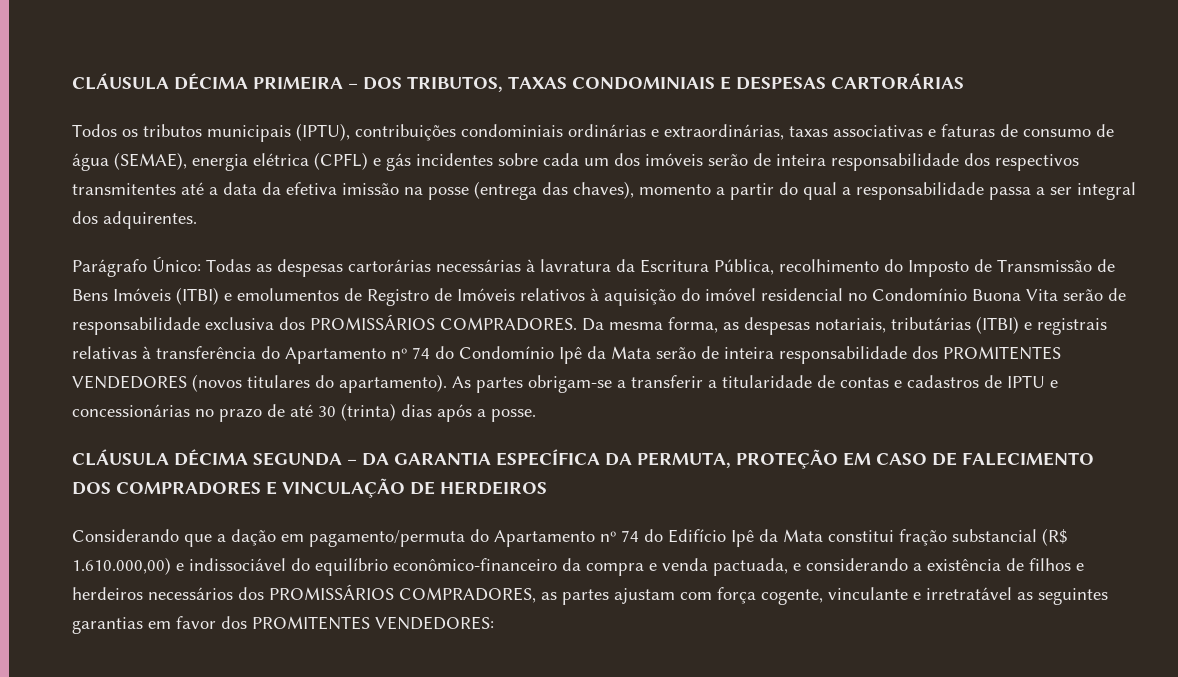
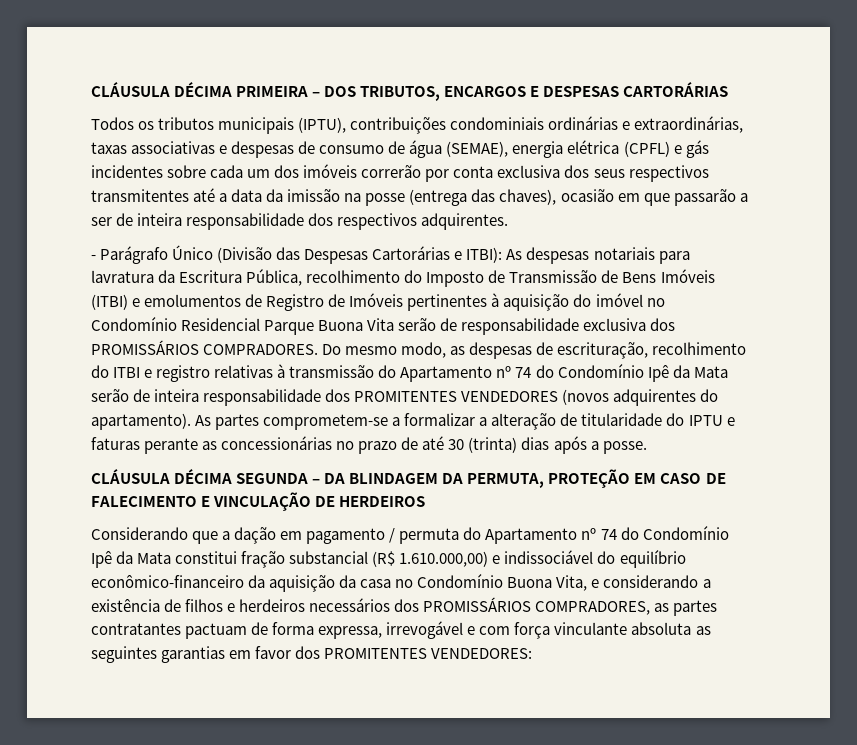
- CLÁUSULA DÉCIMA PRIMEIRA – DOS TRIBUTOS, TAXAS CONDOMINIAIS E DESPESAS CARTORÁRIAS
+ CLÁUSULA DÉCIMA PRIMEIRA – DOS TRIBUTOS, ENCARGOS E DESPESAS CARTORÁRIAS
- Todos os tributos municipais (IPTU), contribuições condominiais ordinárias e extraordinárias, taxas associativas e faturas de consumo de água (SEMAE), energia elétrica (CPFL) e gás incidentes sobre cada um dos imóveis serão de inteira responsabilidade dos respectivos transmitentes até a data da efetiva imissão na posse (entrega das chaves), momento a partir do qual a responsabilidade passa a ser integral dos adquirentes.
- Parágrafo Único: Todas as despesas cartorárias necessárias à lavratura da Escritura Pública, recolhimento do Imposto de Transmissão de Bens Imóveis (ITBI) e emolumentos de Registro de Imóveis relativos à aquisição do imóvel residencial no Condomínio Buona Vita serão de responsabilidade exclusiva dos PROMISSÁRIOS COMPRADORES.
+ Todos os tributos municipais (IPTU), contribuições condominiais ordinárias e extraordinárias, taxas associativas e despesas de consumo de água (SEMAE), energia elétrica (CPFL) e gás incidentes sobre cada um dos imóveis correrão por conta exclusiva dos seus respectivos transmitentes até a data da imissão na posse (entrega das chaves), ocasião em que passarão a ser de inteira responsabilidade dos respectivos adquirentes.
+ - Parágrafo Único (Divisão das Despesas Cartorárias e ITBI): As despesas notariais para lavratura da Escritura Pública, recolhimento do Imposto de Transmissão de Bens Imóveis (ITBI) e emolumentos de Registro de Imóveis pertinentes à aquisição do imóvel no Condomínio Residencial Parque Buona Vita serão de responsabilidade exclusiva dos PROMISSÁRIOS COMPRADORES.
- Da mesma forma, as despesas notariais, tributárias (ITBI) e registrais relativas à transferência do Apartamento nº 74 do Condomínio Ipê da Mata serão de inteira responsabilidade dos PROMITENTES VENDEDORES (novos titulares do apartamento).
+ Do mesmo modo, as despesas de escrituração, recolhimento do ITBI e registro relativas à transmissão do Apartamento nº 74 do Condomínio Ipê da Mata serão de inteira responsabilidade dos PROMITENTES VENDEDORES (novos adquirentes do apartamento).
- As partes obrigam-se a transferir a titularidade de contas e cadastros de IPTU e concessionárias no prazo de até 30 (trinta) dias após a posse.
+ As partes comprometem-se a formalizar a alteração de titularidade do IPTU e faturas perante as concessionárias no prazo de até 30 (trinta) dias após a posse.
- CLÁUSULA DÉCIMA SEGUNDA – DA GARANTIA ESPECÍFICA DA PERMUTA, PROTEÇÃO EM CASO DE FALECIMENTO DOS COMPRADORES E VINCULAÇÃO DE HERDEIROS
+ CLÁUSULA DÉCIMA SEGUNDA – DA BLINDAGEM DA PERMUTA, PROTEÇÃO EM CASO DE FALECIMENTO E VINCULAÇÃO DE HERDEIROS
- Considerando que a dação em pagamento/permuta do Apartamento nº 74 do Edifício Ipê da Mata constitui fração substancial (R$ 1.610.000,00) e indissociável do equilíbrio econômico-financeiro da compra e venda pactuada, e considerando a existência de filhos e herdeiros necessários dos PROMISSÁRIOS COMPRADORES, as partes ajustam com força cogente, vinculante e irretratável as seguintes garantias em favor dos PROMITENTES VENDEDORES:
+ Considerando que a dação em pagamento / permuta do Apartamento nº 74 do Condomínio Ipê da Mata constitui fração substancial (R$ 1.610.000,00) e indissociável do equilíbrio econômico-financeiro da aquisição da casa no Condomínio Buona Vita, e considerando a existência de filhos e herdeiros necessários dos PROMISSÁRIOS COMPRADORES, as partes contratantes pactuam de forma expressa, irrevogável e com força vinculante absoluta as seguintes garantias em favor dos PROMITENTES VENDEDORES:

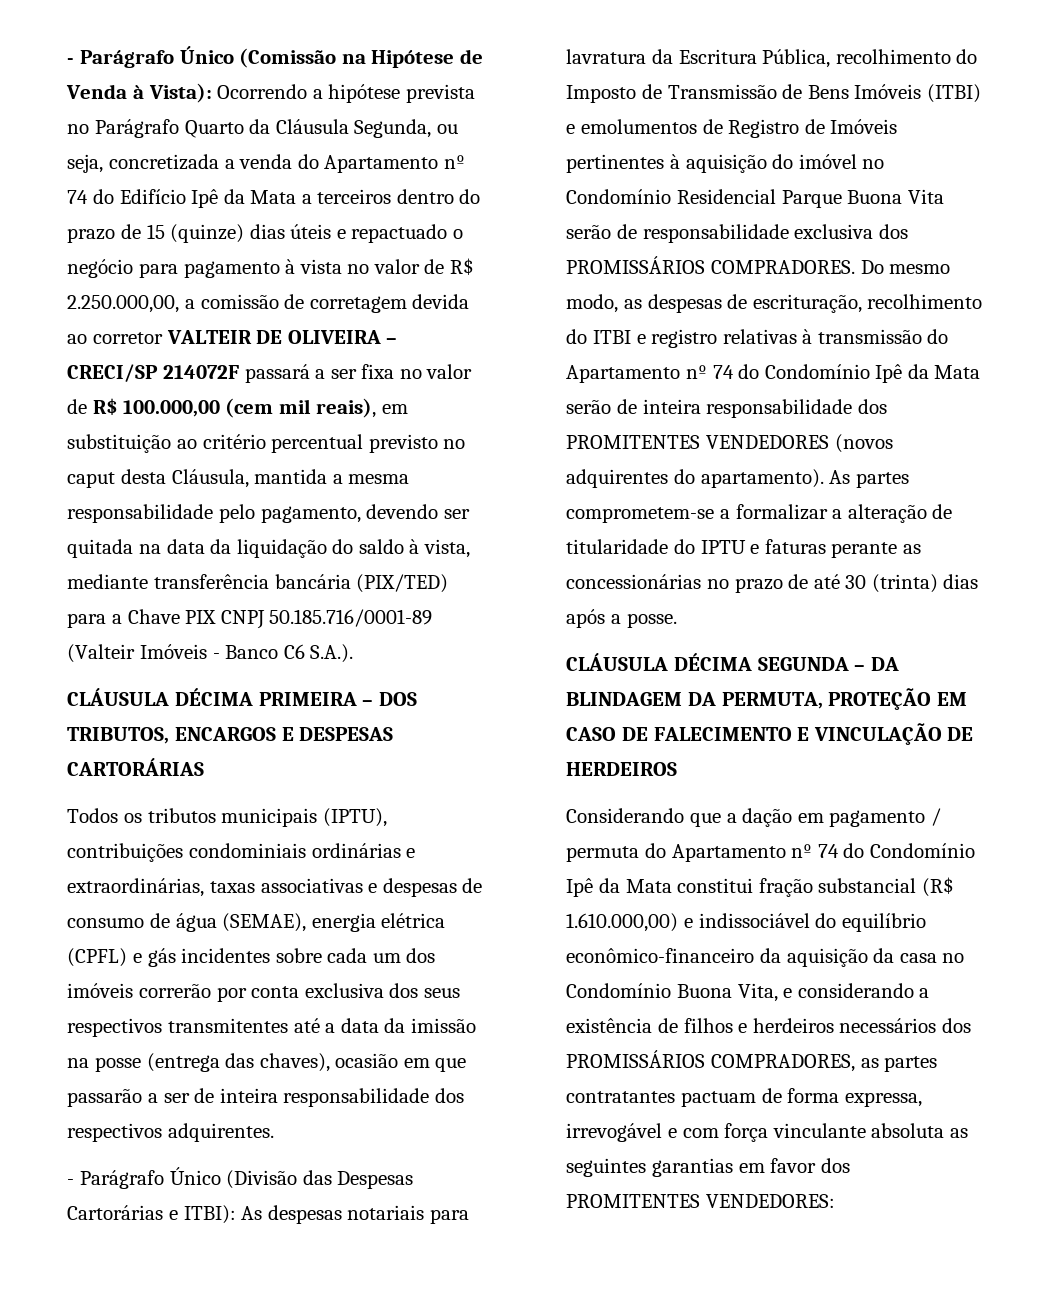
+ - Parágrafo Único (Comissão na Hipótese de Venda à Vista): Ocorrendo a hipótese prevista no Parágrafo Quarto da Cláusula Segunda, ou seja, concretizada a venda do Apartamento nº 74 do Edifício Ipê da Mata a terceiros dentro do prazo de 15 (quinze) dias úteis e repactuado o negócio para pagamento à vista no valor de R$ 2.250.000,00, a comissão de corretagem devida ao corretor VALTEIR DE OLIVEIRA – CRECI/SP 214072F passará a ser fixa no valor de R$ 100.000,00 (cem mil reais), em substituição ao critério percentual previsto no caput desta Cláusula, mantida a mesma responsabilidade pelo pagamento, devendo ser quitada na data da liquidação do saldo à vista, mediante transferência bancária (PIX/TED) para a Chave PIX CNPJ 50.185.716/0001-89 (Valteir Imóveis - Banco C6 S.A.).

